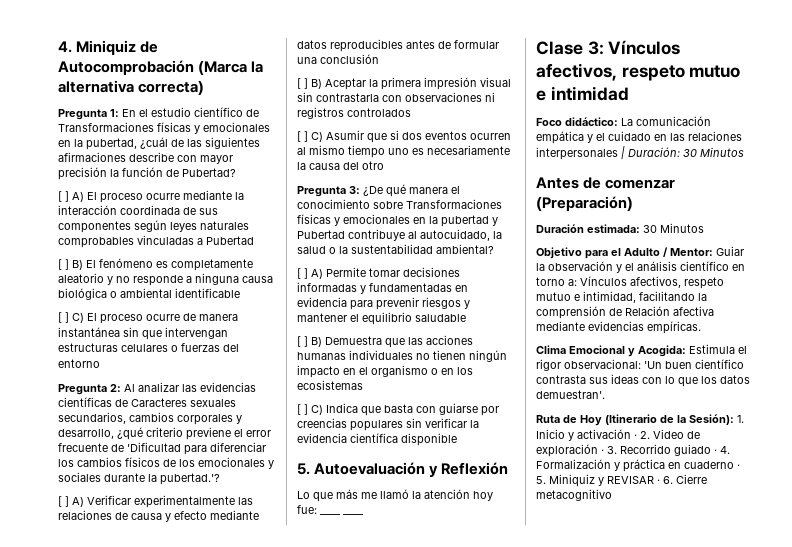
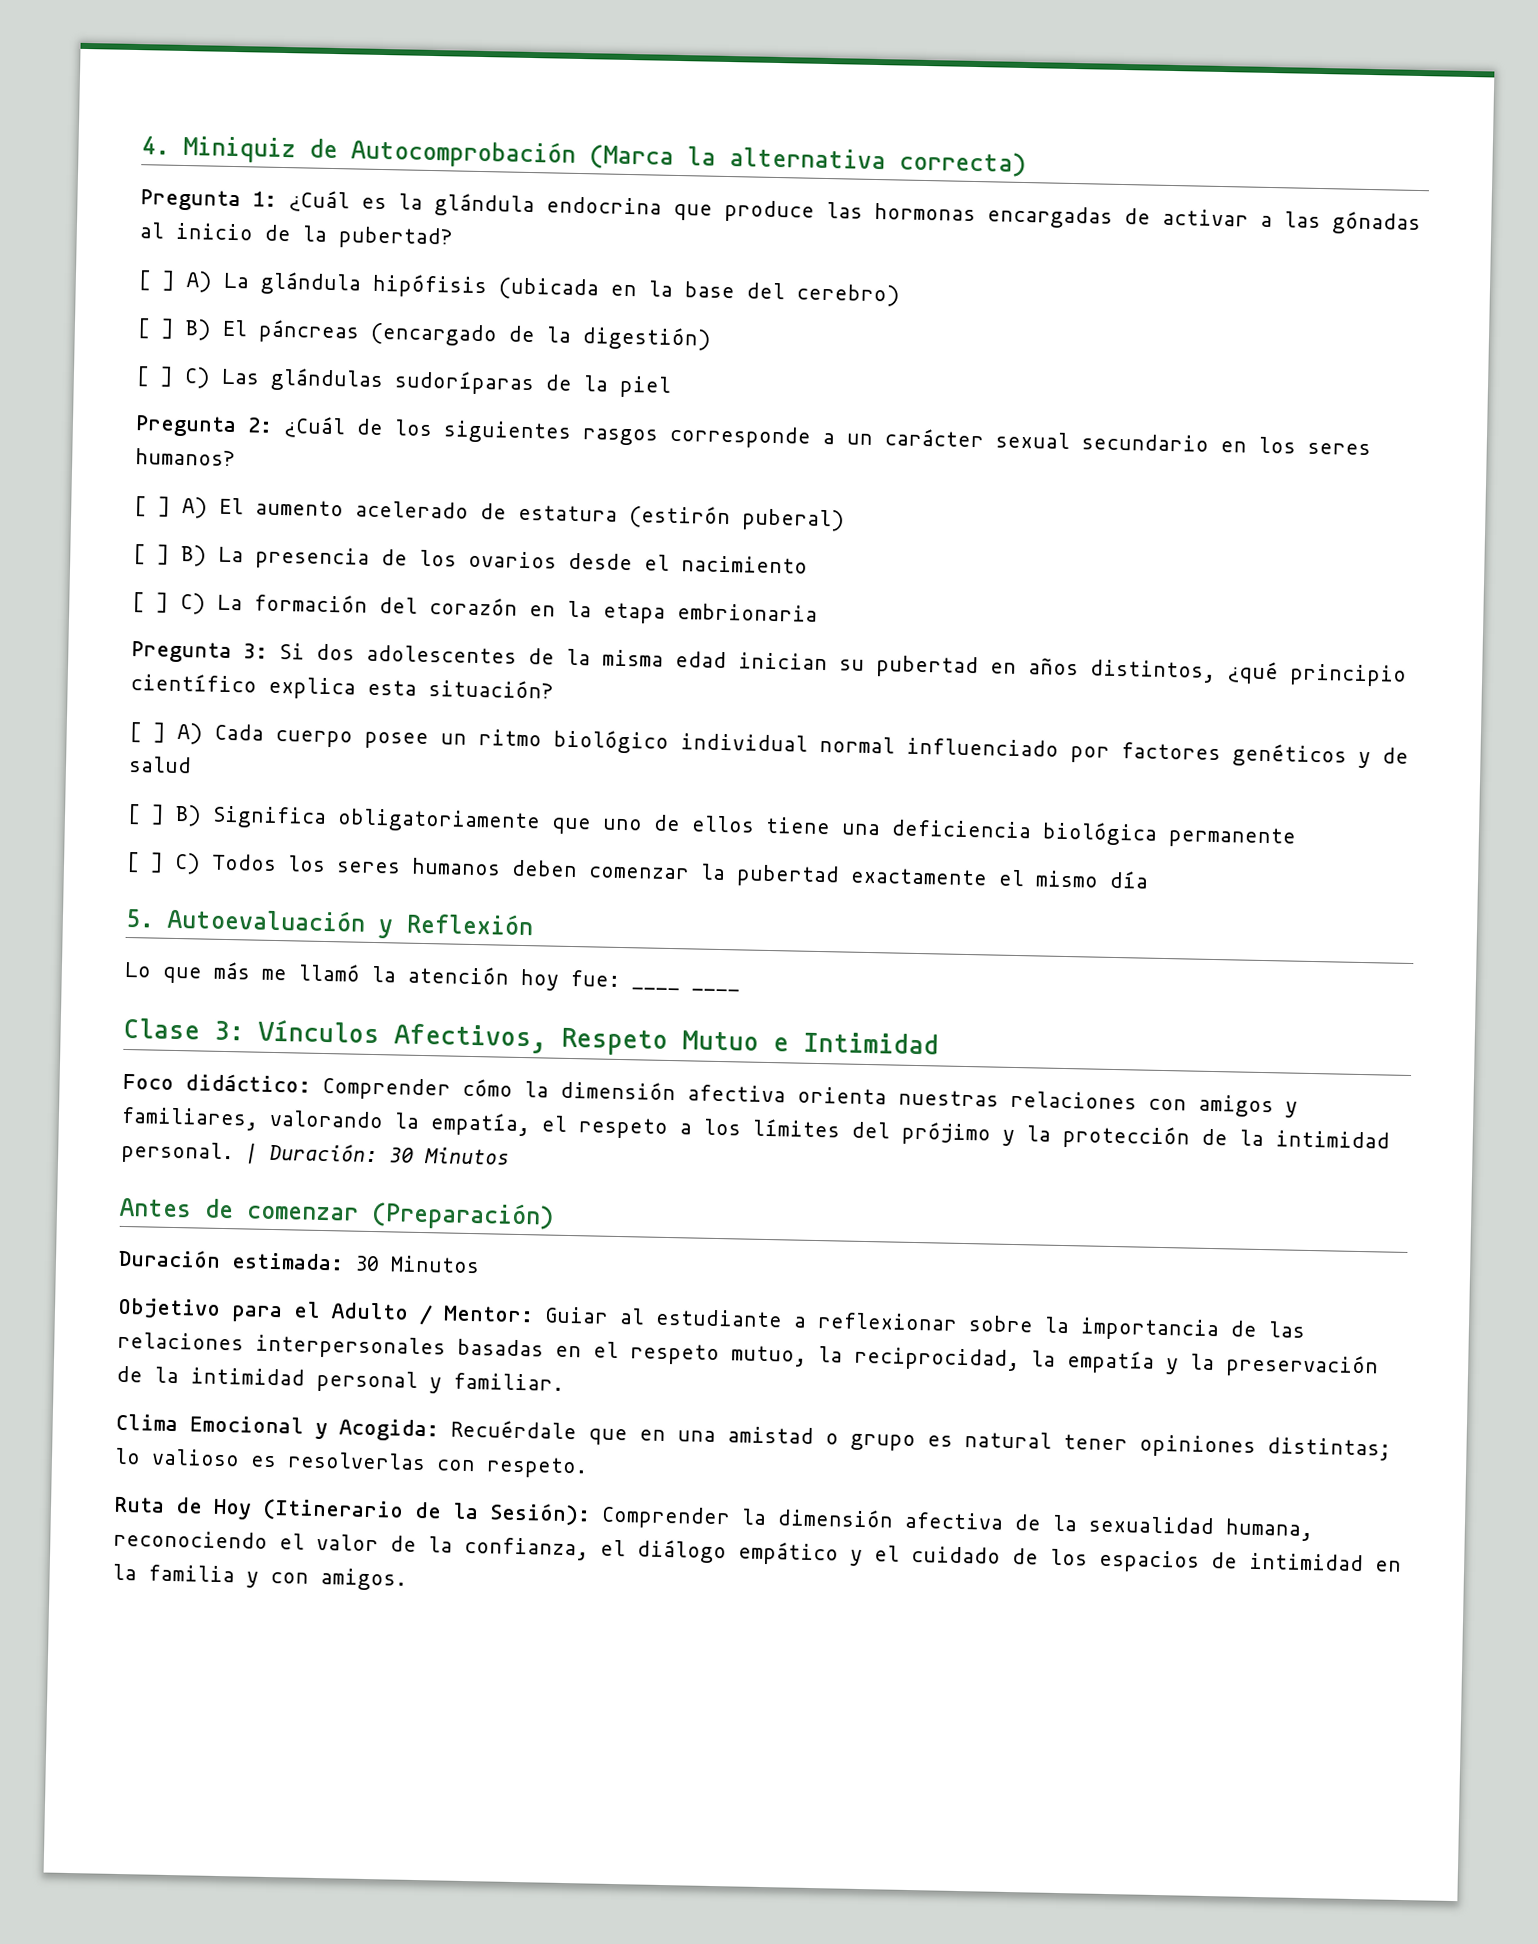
- Pregunta 1: En el estudio científico de Transformaciones físicas y emocionales en la pubertad, ¿cuál de las siguientes afirmaciones describe con mayor precisión la función de Pubertad?
- [ ] A) El proceso ocurre mediante la interacción coordinada de sus componentes según leyes naturales comprobables vinculadas a Pubertad
- [ ] B) El fenómeno es completamente aleatorio y no responde a ninguna causa biológica o ambiental identificable
- [ ] C) El proceso ocurre de manera instantánea sin que intervengan estructuras celulares o fuerzas del entorno
- Pregunta 2: Al analizar las evidencias científicas de Caracteres sexuales secundarios, cambios corporales y desarrollo, ¿qué criterio previene el error frecuente de 'Dificultad para diferenciar los cambios físicos de los emocionales y sociales durante la pubertad.'?
- [ ] A) Verificar experimentalmente las relaciones de causa y efecto mediante datos reproducibles antes de formular una conclusión
- [ ] B) Aceptar la primera impresión visual sin contrastarla con observaciones ni registros controlados
- [ ] C) Asumir que si dos eventos ocurren al mismo tiempo uno es necesariamente la causa del otro
- Pregunta 3: ¿De qué manera el conocimiento sobre Transformaciones físicas y emocionales en la pubertad y Pubertad contribuye al autocuidado, la salud o la sustentabilidad ambiental?
- [ ] A) Permite tomar decisiones informadas y fundamentadas en evidencia para prevenir riesgos y mantener el equilibrio saludable
- [ ] B) Demuestra que las acciones humanas individuales no tienen ningún impacto en el organismo o en los ecosistemas
- [ ] C) Indica que basta con guiarse por creencias populares sin verificar la evidencia científica disponible
+ Pregunta 1: ¿Cuál es la glándula endocrina que produce las hormonas encargadas de activar a las gónadas al inicio de la pubertad?
+ [ ] A) La glándula hipófisis (ubicada en la base del cerebro)
+ [ ] B) El páncreas (encargado de la digestión)
+ [ ] C) Las glándulas sudoríparas de la piel
+ Pregunta 2: ¿Cuál de los siguientes rasgos corresponde a un carácter sexual secundario en los seres humanos?
+ [ ] A) El aumento acelerado de estatura (estirón puberal)
+ [ ] B) La presencia de los ovarios desde el nacimiento
+ [ ] C) La formación del corazón en la etapa embrionaria
+ Pregunta 3: Si dos adolescentes de la misma edad inician su pubertad en años distintos, ¿qué principio científico explica esta situación?
+ [ ] A) Cada cuerpo posee un ritmo biológico individual normal influenciado por factores genéticos y de salud
+ [ ] B) Significa obligatoriamente que uno de ellos tiene una deficiencia biológica permanente
+ [ ] C) Todos los seres humanos deben comenzar la pubertad exactamente el mismo día
- Clase 3: Vínculos afectivos, respeto mutuo e intimidad
- Foco didáctico: La comunicación empática y el cuidado en las relaciones interpersonales | Duración: 30 Minutos
+ Clase 3: Vínculos Afectivos, Respeto Mutuo e Intimidad
+ Foco didáctico: Comprender cómo la dimensión afectiva orienta nuestras relaciones con amigos y familiares, valorando la empatía, el respeto a los límites del prójimo y la protección de la intimidad personal. | Duración: 30 Minutos
- Objetivo para el Adulto / Mentor: Guiar la observación y el análisis científico en torno a: Vínculos afectivos, respeto mutuo e intimidad, facilitando la comprensión de Relación afectiva mediante evidencias empíricas.
- Clima Emocional y Acogida: Estimula el rigor observacional: 'Un buen científico contrasta sus ideas con lo que los datos demuestran'.
+ Objetivo para el Adulto / Mentor: Guiar al estudiante a reflexionar sobre la importancia de las relaciones interpersonales basadas en el respeto mutuo, la reciprocidad, la empatía y la preservación de la intimidad personal y familiar.
+ Clima Emocional y Acogida: Recuérdale que en una amistad o grupo es natural tener opiniones distintas; lo valioso es resolverlas con respeto.
- Ruta de Hoy (Itinerario de la Sesión): 1. Inicio y activación · 2. Video de exploración · 3. Recorrido guiado · 4. Formalización y práctica en cuaderno · 5. Miniquiz y REVISAR · 6. Cierre metacognitivo
+ Ruta de Hoy (Itinerario de la Sesión): Comprender la dimensión afectiva de la sexualidad humana, reconociendo el valor de la confianza, el diálogo empático y el cuidado de los espacios de intimidad en la familia y con amigos.

